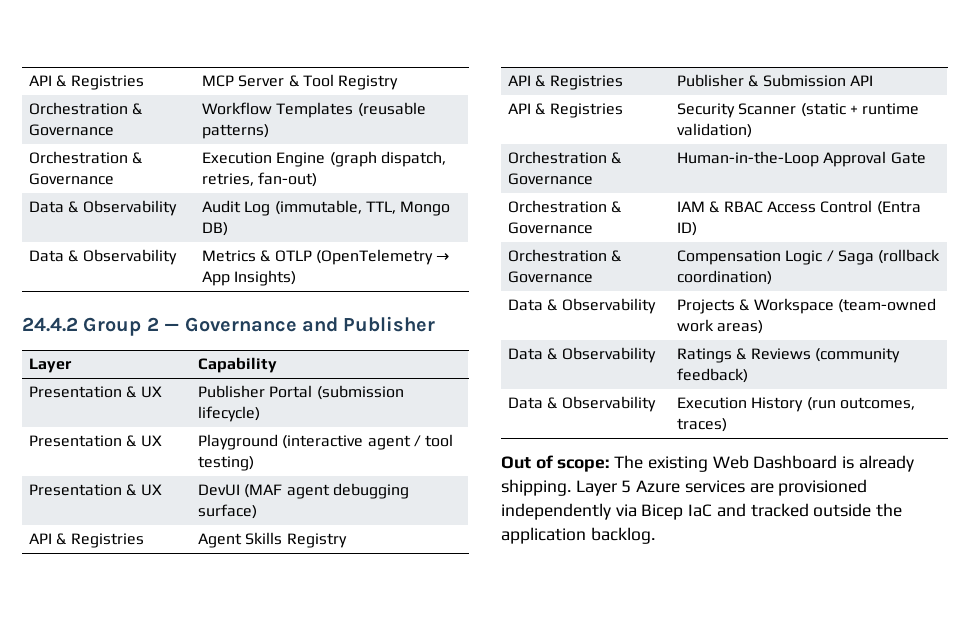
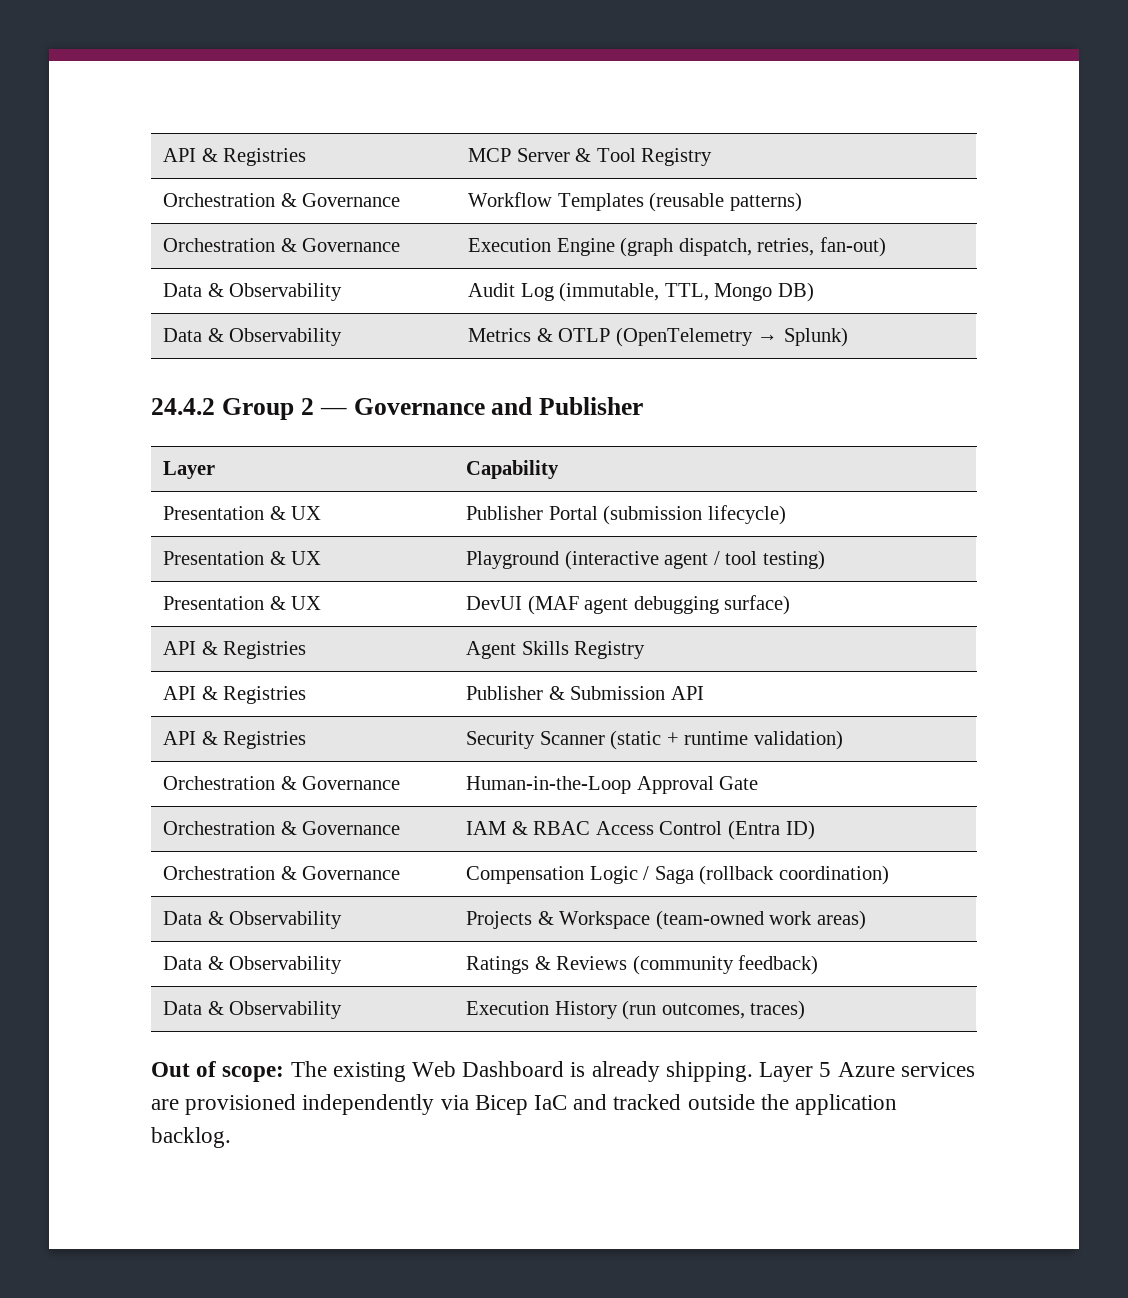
- Data & Observability | Metrics & OTLP (OpenTelemetry → App Insights)
+ Data & Observability | Metrics & OTLP (OpenTelemetry → Splunk)

